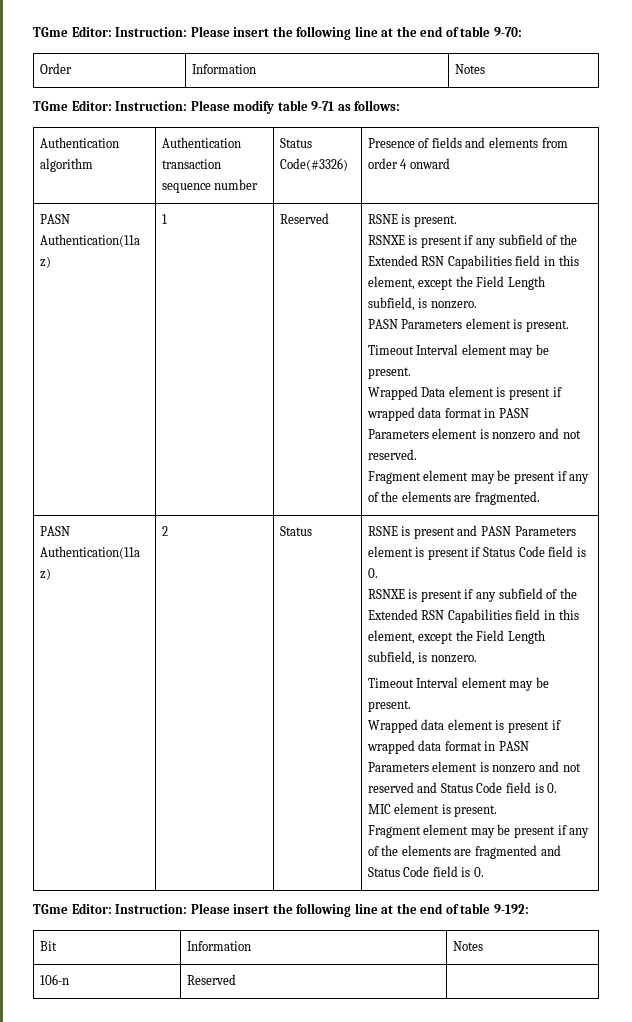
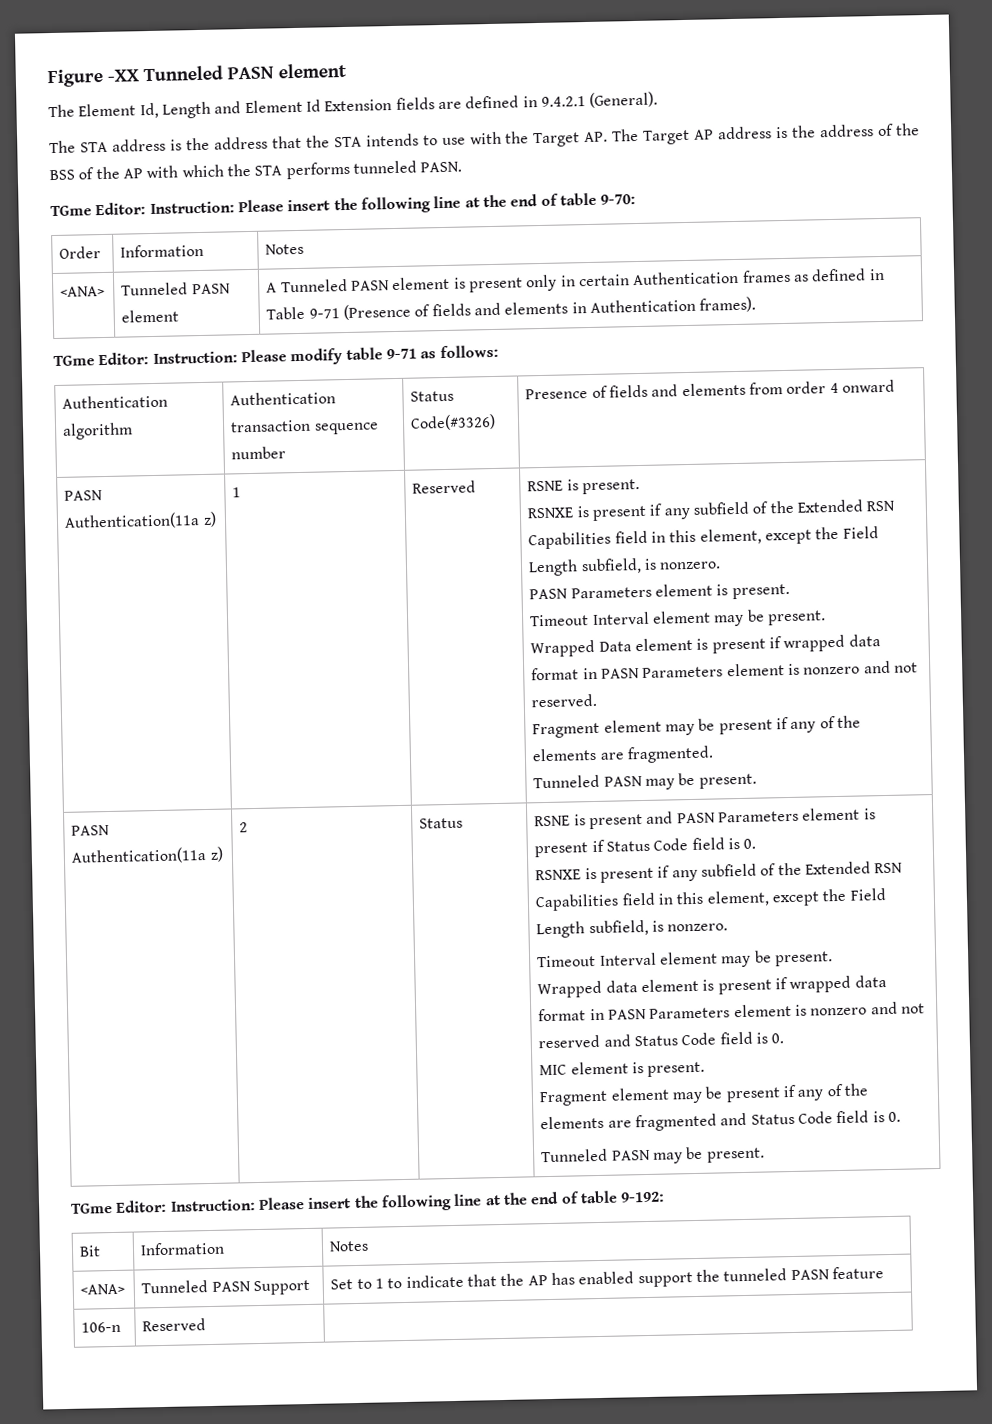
+ Figure -XX Tunneled PASN element
+ The Element Id, Length and Element Id Extension fields are defined in 9.4.2.1 (General).
+ The STA address is the address that the STA intends to use with the Target AP. The Target AP address is the address of the BSS of the AP with which the STA performs tunneled PASN.
+ <ANA> | Tunneled PASN element | A Tunneled PASN element is present only in certain Authentication frames as defined in Table 9-71 (Presence of fields and elements in Authentication frames).
  Fragment element may be present if any of the elements are fragmented.
+ Tunneled PASN may be present.
  Fragment element may be present if any of the elements are fragmented and Status Code field is 0.
+ Tunneled PASN may be present.
+ <ANA> | Tunneled PASN Support | Set to 1 to indicate that the AP has enabled support the tunneled PASN feature

